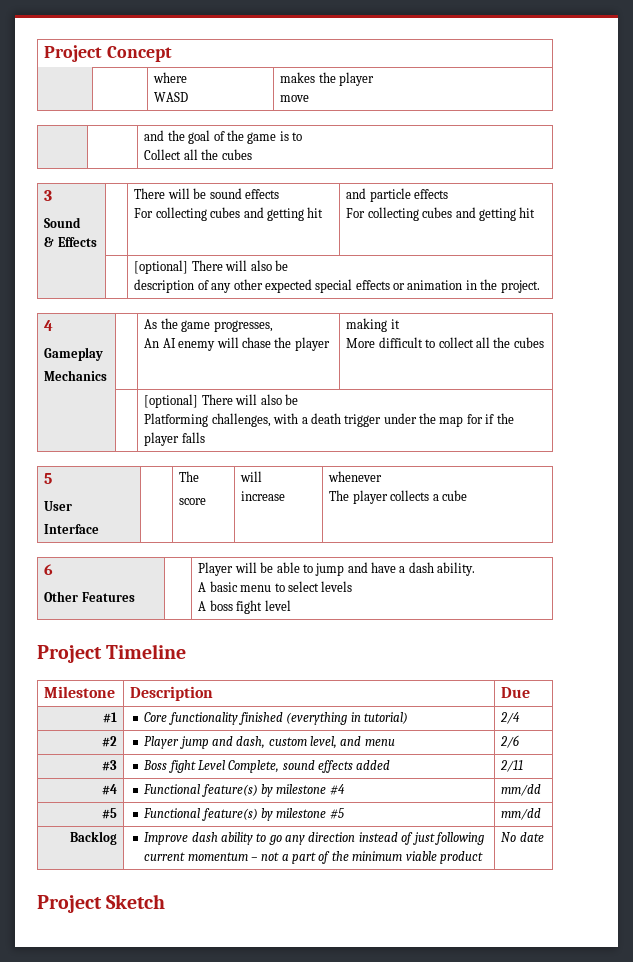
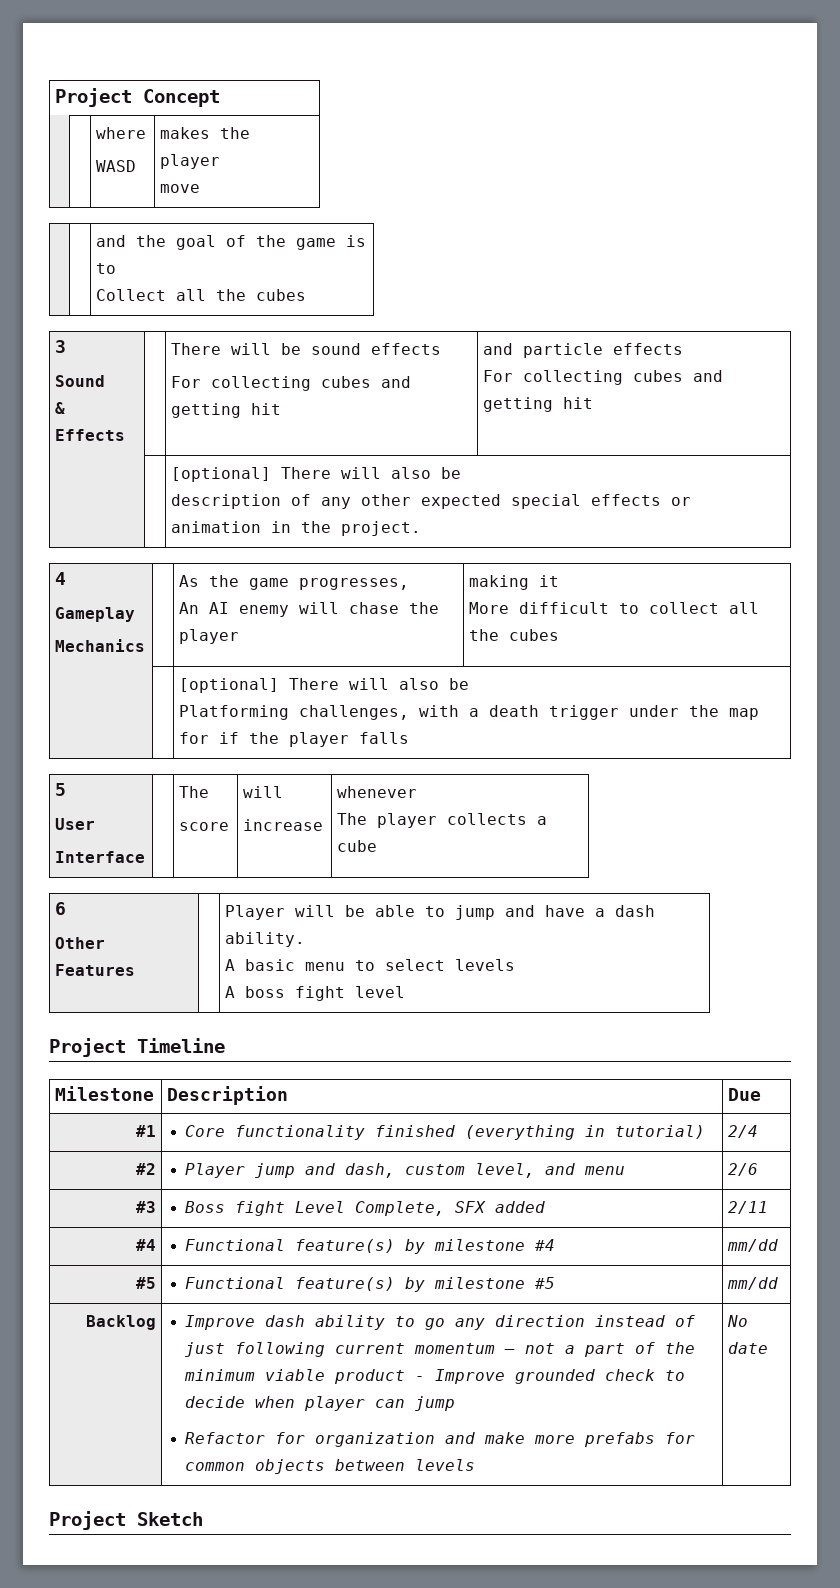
- #3 | Boss fight Level Complete, sound effects added | 2/11
+ #3 | Boss fight Level Complete, SFX added | 2/11
- Improve dash ability to go any direction instead of just following current momentum – not a part of the minimum viable product
+ Improve dash ability to go any direction instead of just following current momentum – not a part of the minimum viable product - Improve grounded check to decide when player can jump
+ Refactor for organization and make more prefabs for common objects between levels

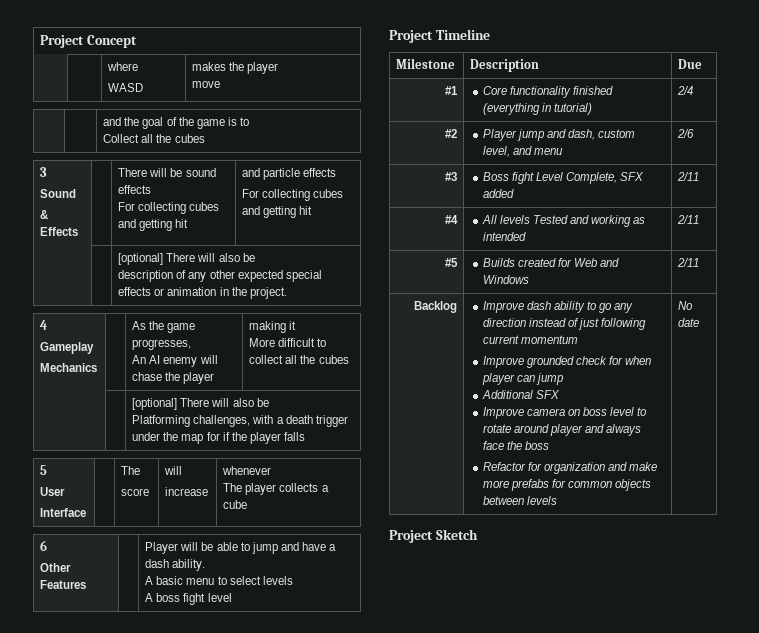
- #4 | Functional feature(s) by milestone #4 | mm/dd
- #5 | Functional feature(s) by milestone #5 | mm/dd
+ #4 | All levels Tested and working as intended | 2/11
+ #5 | Builds created for Web and Windows | 2/11
- Improve dash ability to go any direction instead of just following current momentum – not a part of the minimum viable product - Improve grounded check to decide when player can jump
+ Improve dash ability to go any direction instead of just following current momentum
+ Improve grounded check for when player can jump
+ Additional SFX
+ Improve camera on boss level to rotate around player and always face the boss

